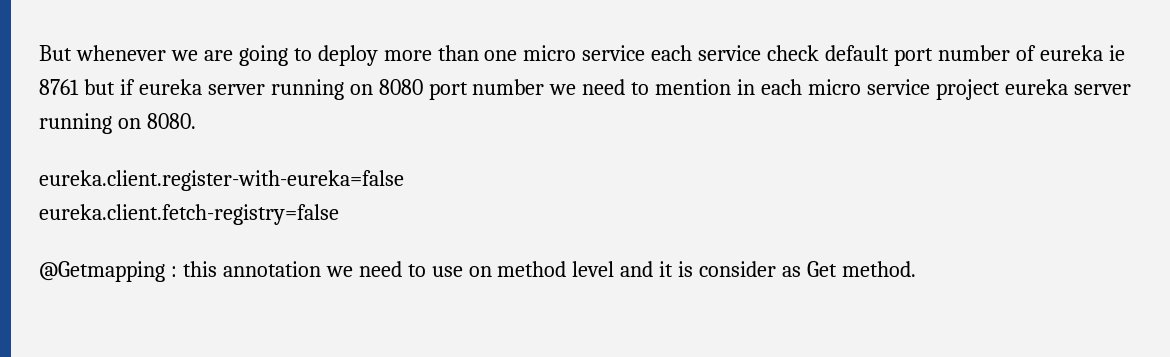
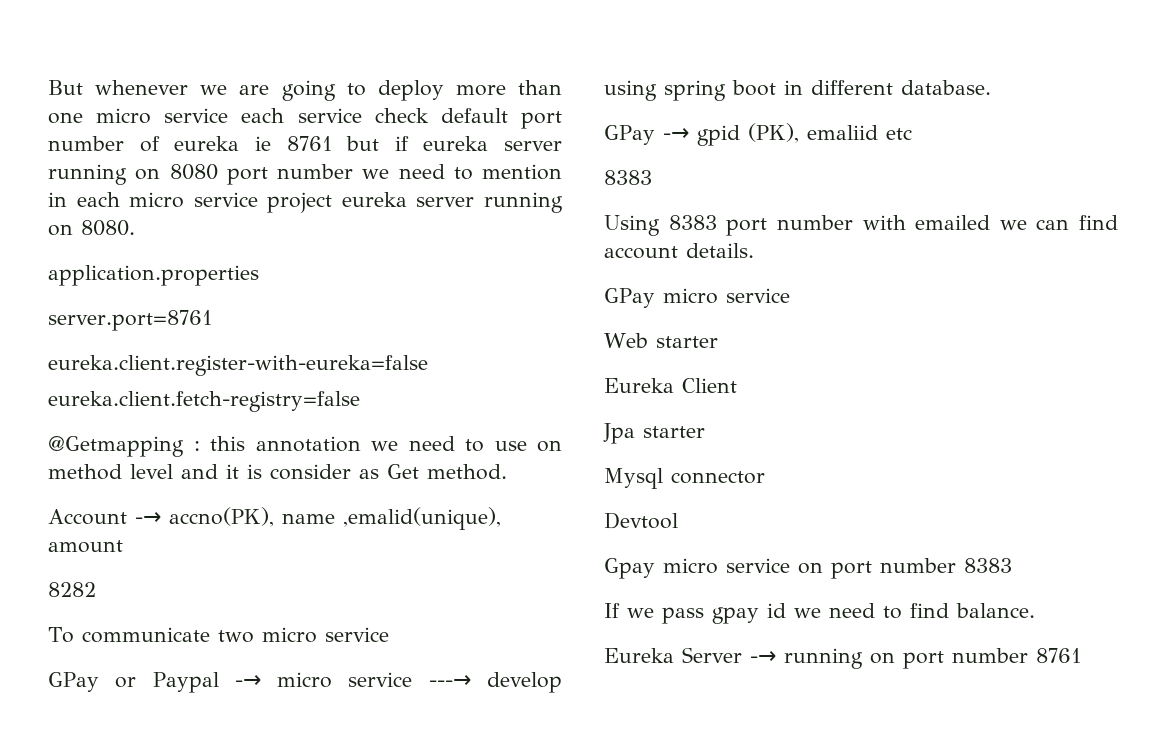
+ application.properties
+ server.port=8761
+ Account -→ accno(PK), name ,emalid(unique), amount
+ 8282
+ To communicate two micro service
+ GPay or Paypal -→ micro service ---→ develop using spring boot in different database.
+ GPay -→ gpid (PK), emaliid etc
+ 8383
+ Using 8383 port number with emailed we can find account details.
+ GPay micro service
+ Web starter
+ Eureka Client
+ Jpa starter
+ Mysql connector
+ Devtool
+ Gpay micro service on port number 8383
+ If we pass gpay id we need to find balance.
+ Eureka Server -→ running on port number 8761

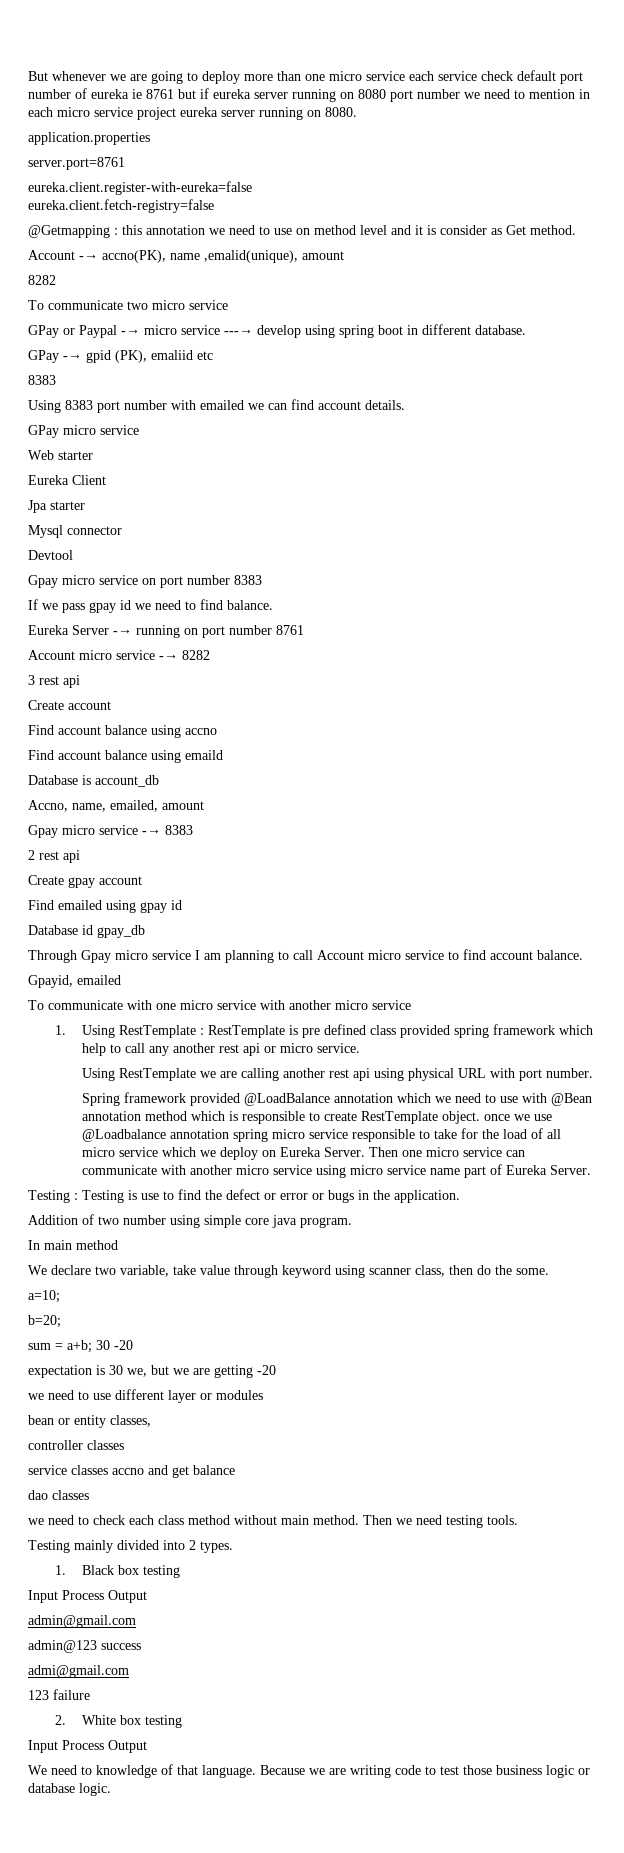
+ Account micro service -→ 8282
+ 3 rest api
+ Create account
+ Find account balance using accno
+ Find account balance using emaild
+ Database is account_db
+ Accno, name, emailed, amount
+ Gpay micro service -→ 8383
+ 2 rest api
+ Create gpay account
+ Find emailed using gpay id
+ Database id gpay_db
+ Through Gpay micro service I am planning to call Account micro service to find account balance.
+ Gpayid, emailed
+ To communicate with one micro service with another micro service
+ 1. Using RestTemplate : RestTemplate is pre defined class provided spring framework which help to call any another rest api or micro service.
+ Using RestTemplate we are calling another rest api using physical URL with port number.
+ Spring framework provided @LoadBalance annotation which we need to use with @Bean annotation method which is responsible to create RestTemplate object. once we use @Loadbalance annotation spring micro service responsible to take for the load of all micro service which we deploy on Eureka Server. Then one micro service can communicate with another micro service using micro service name part of Eureka Server.
+ Testing : Testing is use to find the defect or error or bugs in the application.
+ Addition of two number using simple core java program.
+ In main method
+ We declare two variable, take value through keyword using scanner class, then do the some.
+ a=10;
+ b=20;
+ sum = a+b; 30 -20
+ expectation is 30 we, but we are getting -20
+ we need to use different layer or modules
+ bean or entity classes,
+ controller classes
+ service classes accno and get balance
+ dao classes
+ we need to check each class method without main method. Then we need testing tools.
+ Testing mainly divided into 2 types.
+ 1. Black box testing
+ Input Process Output
+ admin@gmail.com
+ admin@123 success
+ admi@gmail.com
+ 123 failure
+ 2. White box testing
+ Input Process Output
+ We need to knowledge of that language. Because we are writing code to test those business logic or database logic.

